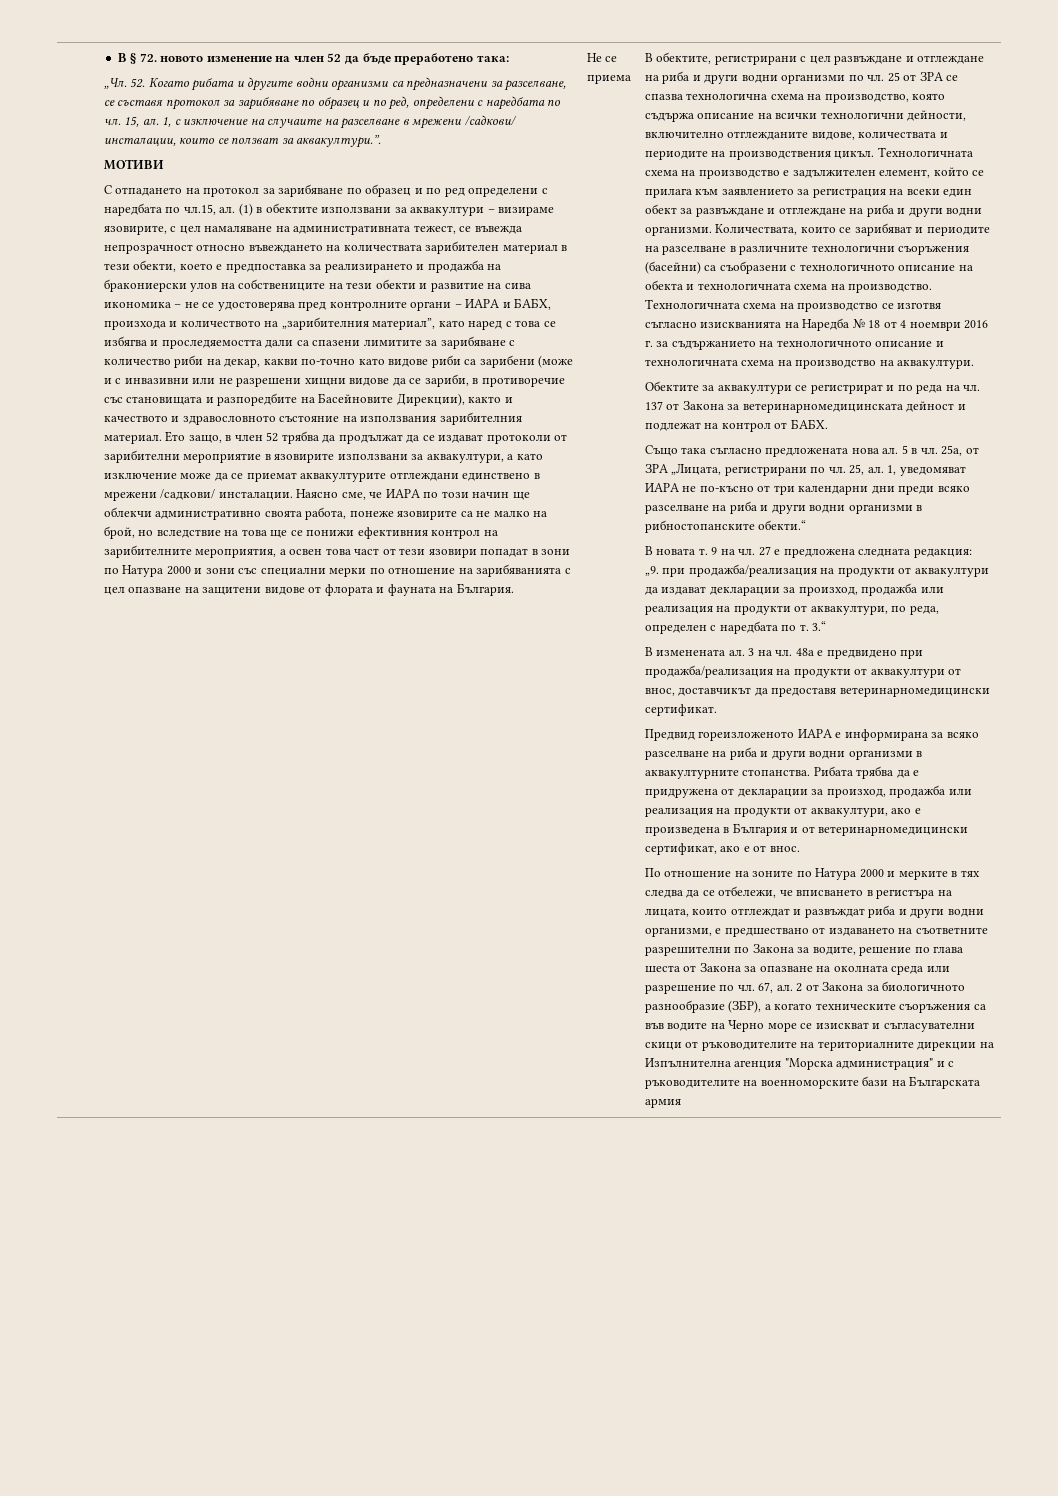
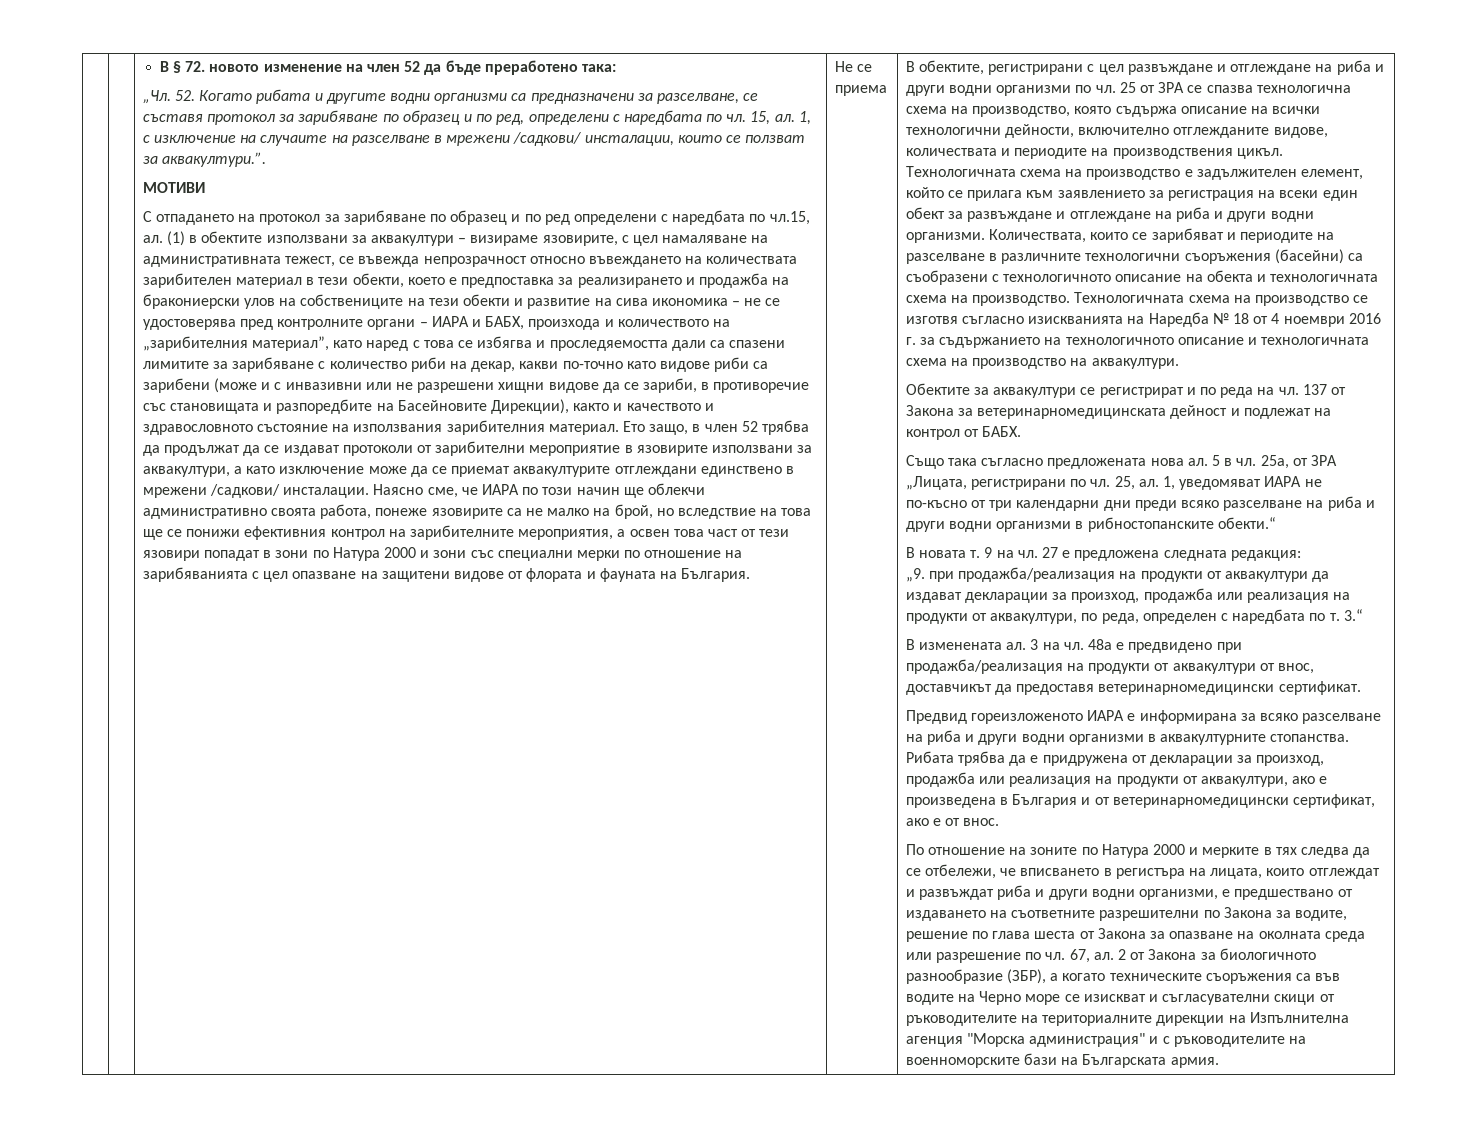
- 2 от Закона за биологичното разнообразие (ЗБР), а когато техническите съоръжения са във водите на Черно море се изискват и съгласувателни скици от ръководителите на териториалните дирекции на Изпълнителна агенция "Морска администрация" и с ръководителите на военноморските бази на Българската армия
+ 2 от Закона за биологичното разнообразие (ЗБР), а когато техническите съоръжения са във водите на Черно море се изискват и съгласувателни скици от ръководителите на териториалните дирекции на Изпълнителна агенция "Морска администрация" и с ръководителите на военноморските бази на Българската армия.

